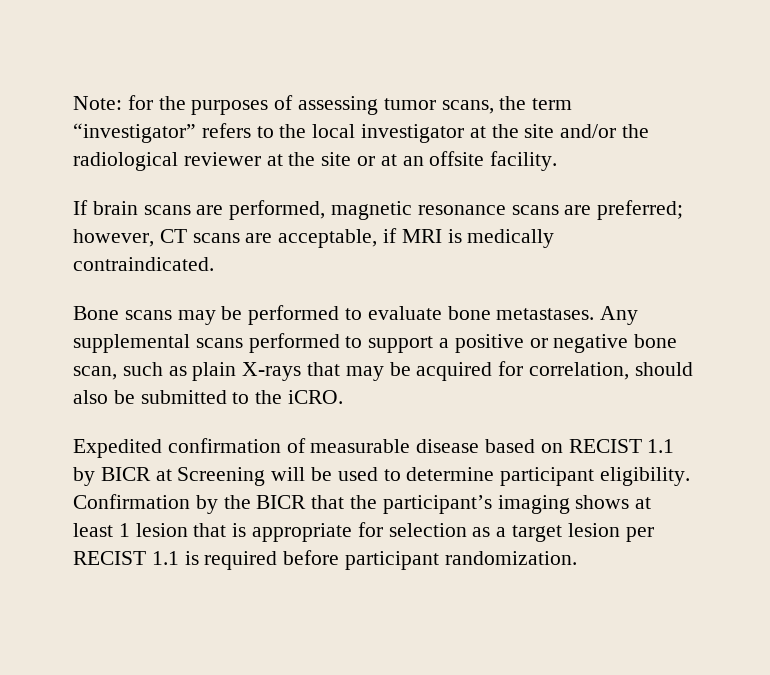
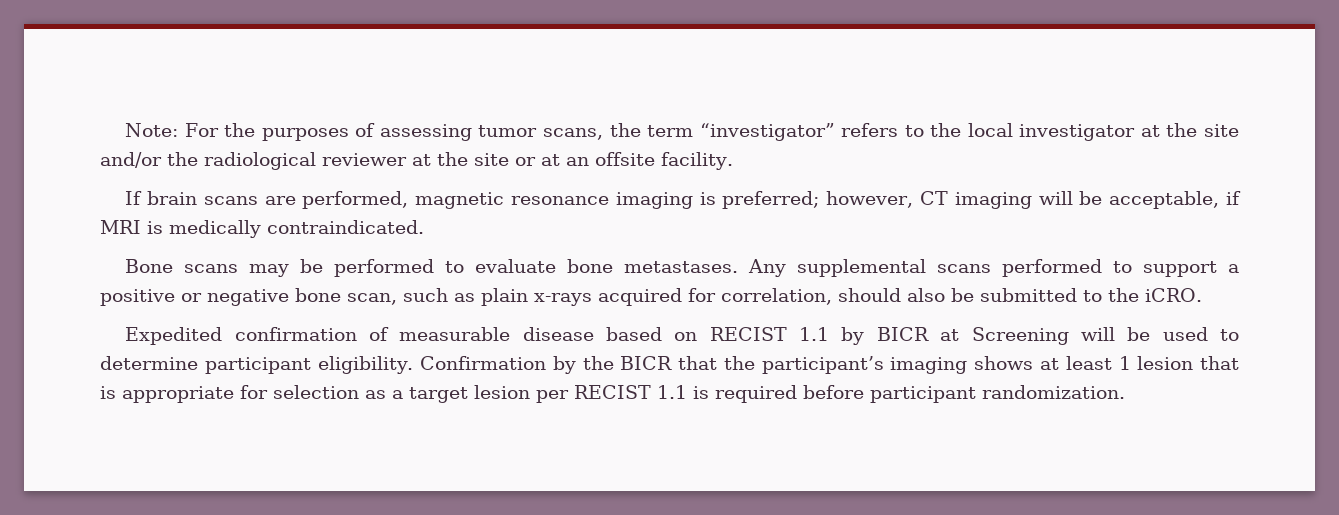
- Note: for the purposes of assessing tumor scans, the term “investigator” refers to the local investigator at the site and/or the radiological reviewer at the site or at an offsite facility.
+ Note: For the purposes of assessing tumor scans, the term “investigator” refers to the local investigator at the site and/or the radiological reviewer at the site or at an offsite facility.
- If brain scans are performed, magnetic resonance scans are preferred; however, CT scans are acceptable, if MRI is medically contraindicated.
+ If brain scans are performed, magnetic resonance imaging is preferred; however, CT imaging will be acceptable, if MRI is medically contraindicated.
- Any supplemental scans performed to support a positive or negative bone scan, such as plain X-rays that may be acquired for correlation, should also be submitted to the iCRO.
+ Any supplemental scans performed to support a positive or negative bone scan, such as plain x-rays acquired for correlation, should also be submitted to the iCRO.

